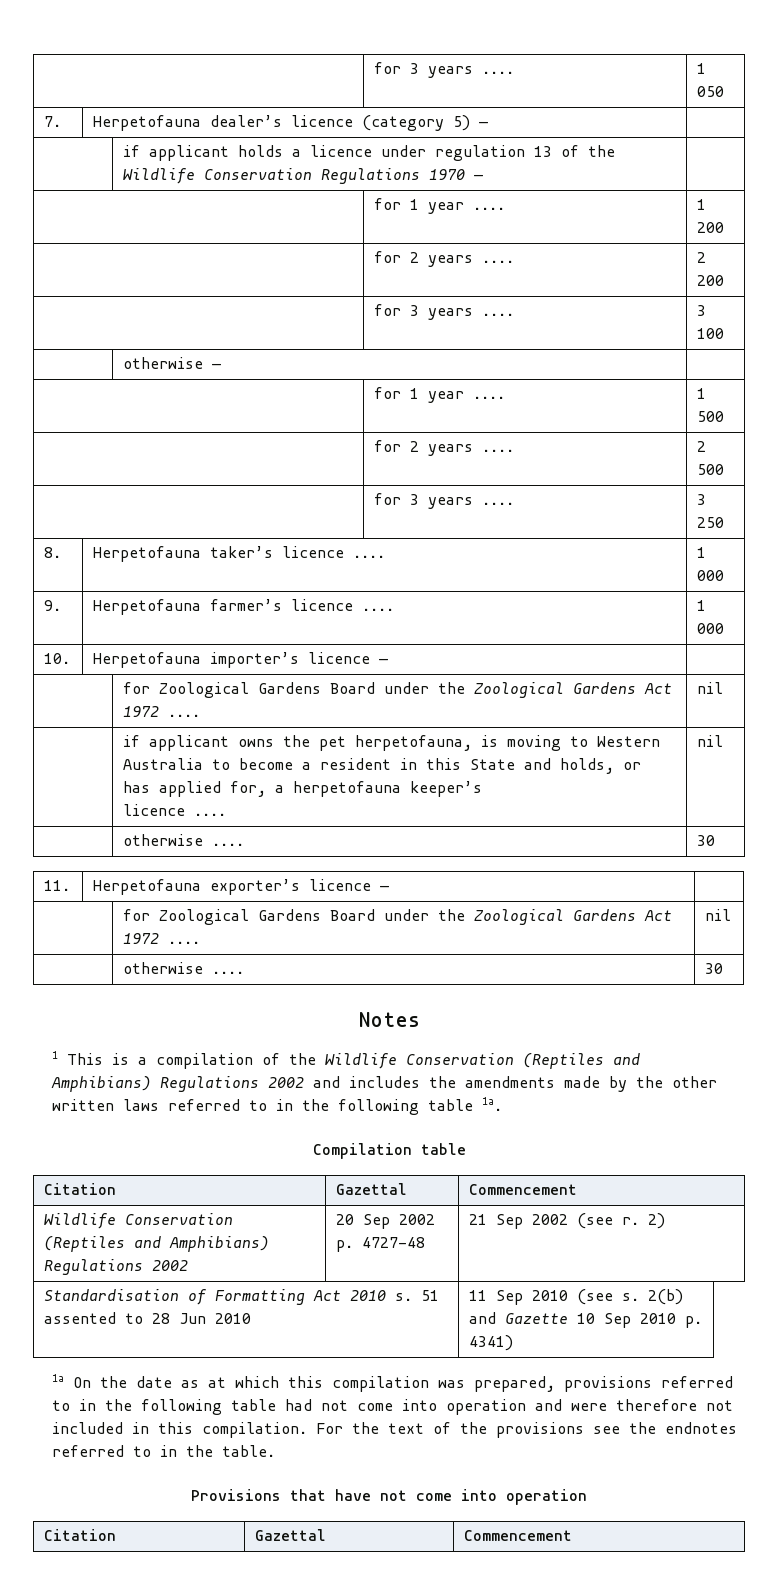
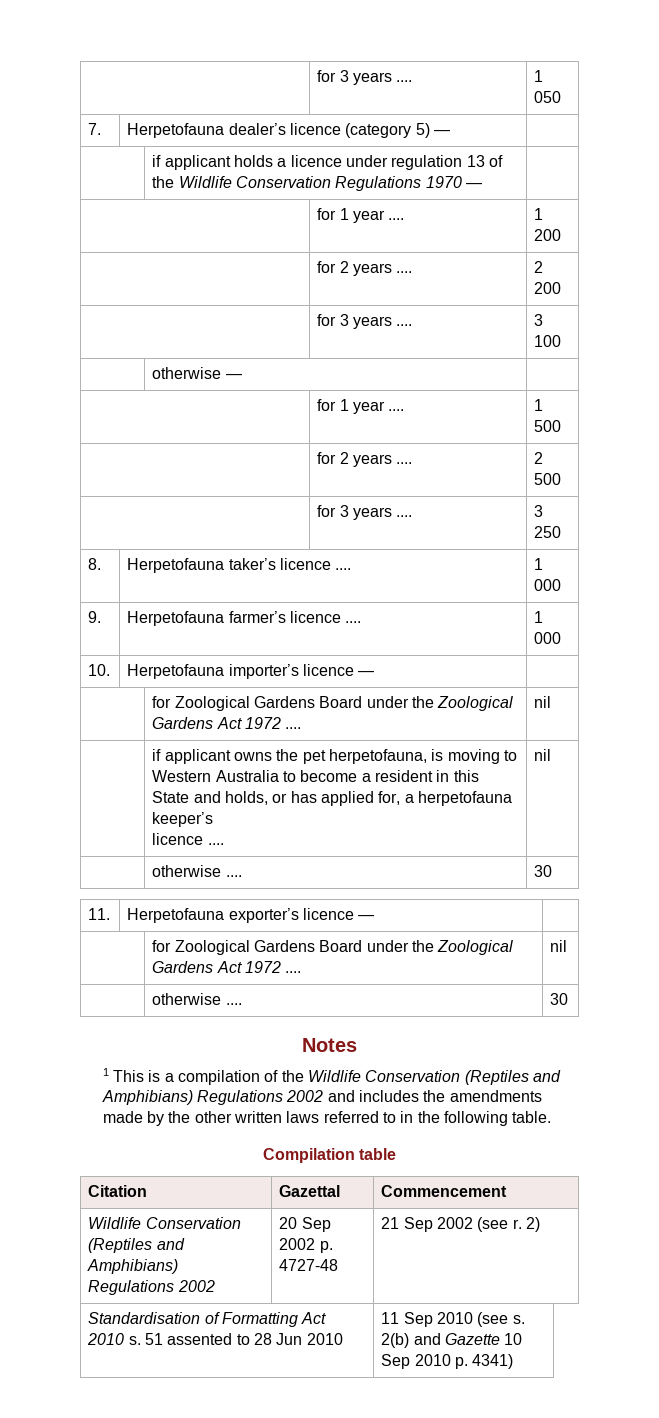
- 1 This is a compilation of the Wildlife Conservation (Reptiles and Amphibians) Regulations 2002 and includes the amendments made by the other written laws referred to in the following table 1a.
+ 1 This is a compilation of the Wildlife Conservation (Reptiles and Amphibians) Regulations 2002 and includes the amendments made by the other written laws referred to in the following table.
- 1a On the date as at which this compilation was prepared, provisions referred to in the following table had not come into operation and were therefore not included in this compilation. For the text of the provisions see the endnotes referred to in the table.
- Provisions that have not come into operation
- Citation | Gazettal | Commencement

